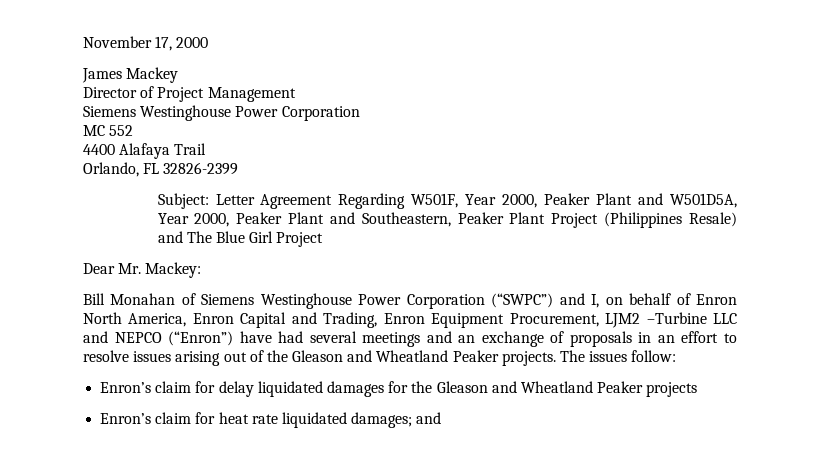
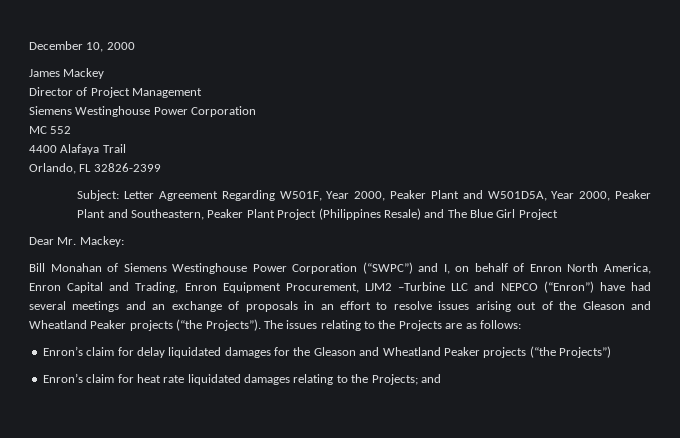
- November 17, 2000
+ December 10, 2000
- Bill Monahan of Siemens Westinghouse Power Corporation (“SWPC”) and I, on behalf of Enron North America, Enron Capital and Trading, Enron Equipment Procurement, LJM2 –Turbine LLC and NEPCO (“Enron”) have had several meetings and an exchange of proposals in an effort to resolve issues arising out of the Gleason and Wheatland Peaker projects. The issues follow:
+ Bill Monahan of Siemens Westinghouse Power Corporation (“SWPC”) and I, on behalf of Enron North America, Enron Capital and Trading, Enron Equipment Procurement, LJM2 –Turbine LLC and NEPCO (“Enron”) have had several meetings and an exchange of proposals in an effort to resolve issues arising out of the Gleason and Wheatland Peaker projects (“the Projects”). The issues relating to the Projects are as follows:
- Enron’s claim for delay liquidated damages for the Gleason and Wheatland Peaker projects
+ Enron’s claim for delay liquidated damages for the Gleason and Wheatland Peaker projects (“the Projects”)
- Enron’s claim for heat rate liquidated damages; and
+ Enron’s claim for heat rate liquidated damages relating to the Projects; and

